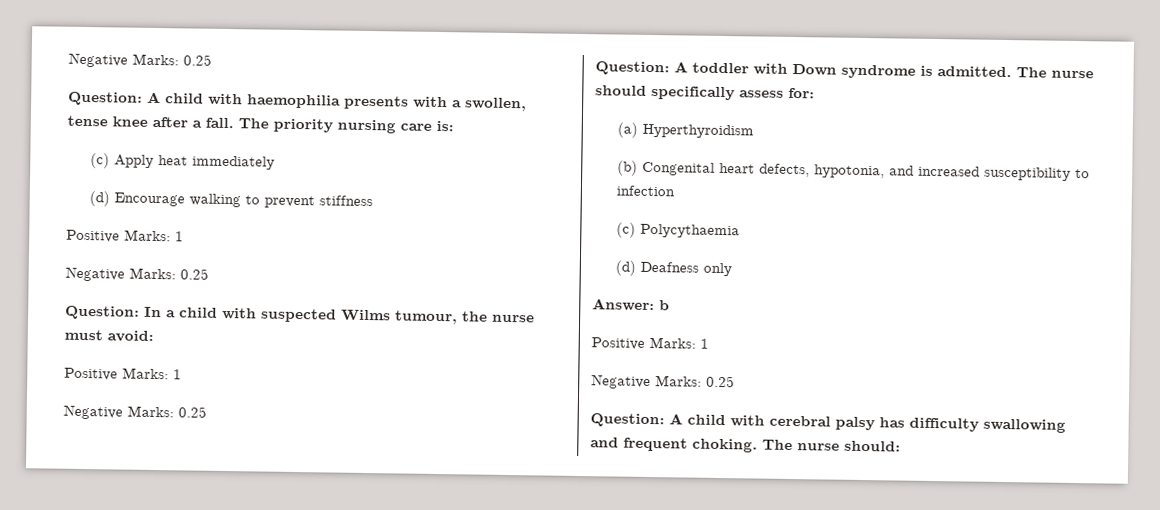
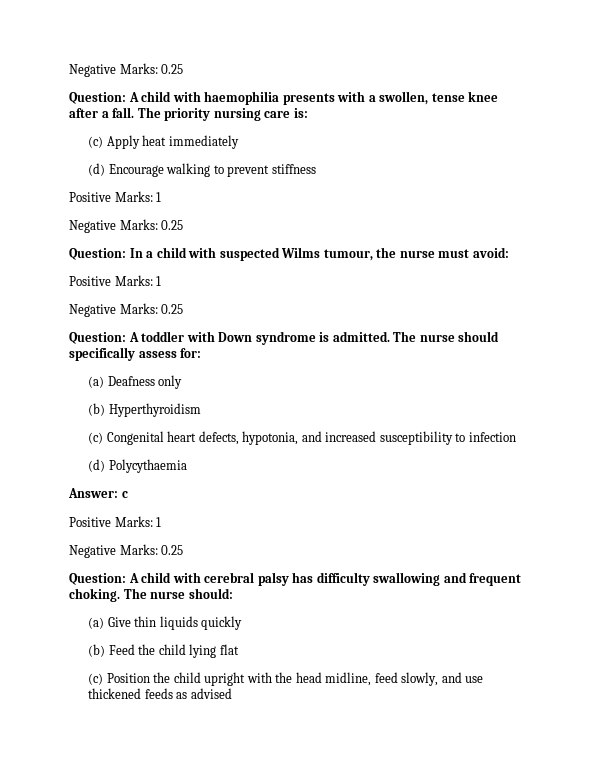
- (a) Hyperthyroidism
+ (a) Deafness only
+ (b) Hyperthyroidism
- (b) Congenital heart defects, hypotonia, and increased susceptibility to infection
+ (c) Congenital heart defects, hypotonia, and increased susceptibility to infection
- (c) Polycythaemia
+ (d) Polycythaemia
- (d) Deafness only
- Answer: b
+ Answer: c
+ (a) Give thin liquids quickly
+ (b) Feed the child lying flat
+ (c) Position the child upright with the head midline, feed slowly, and use thickened feeds as advised

